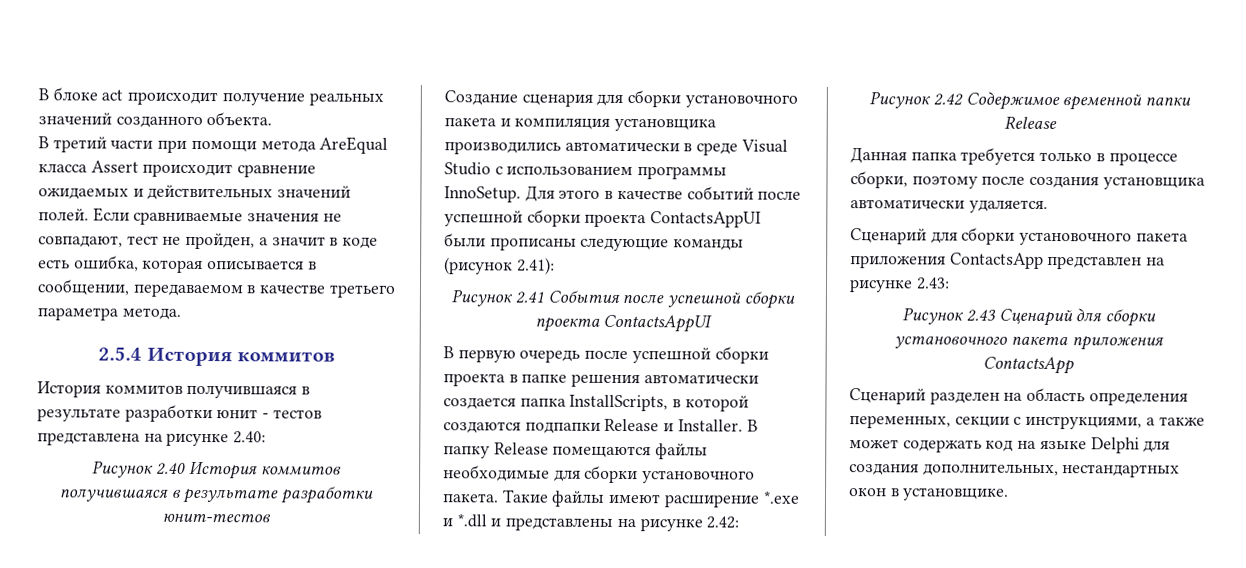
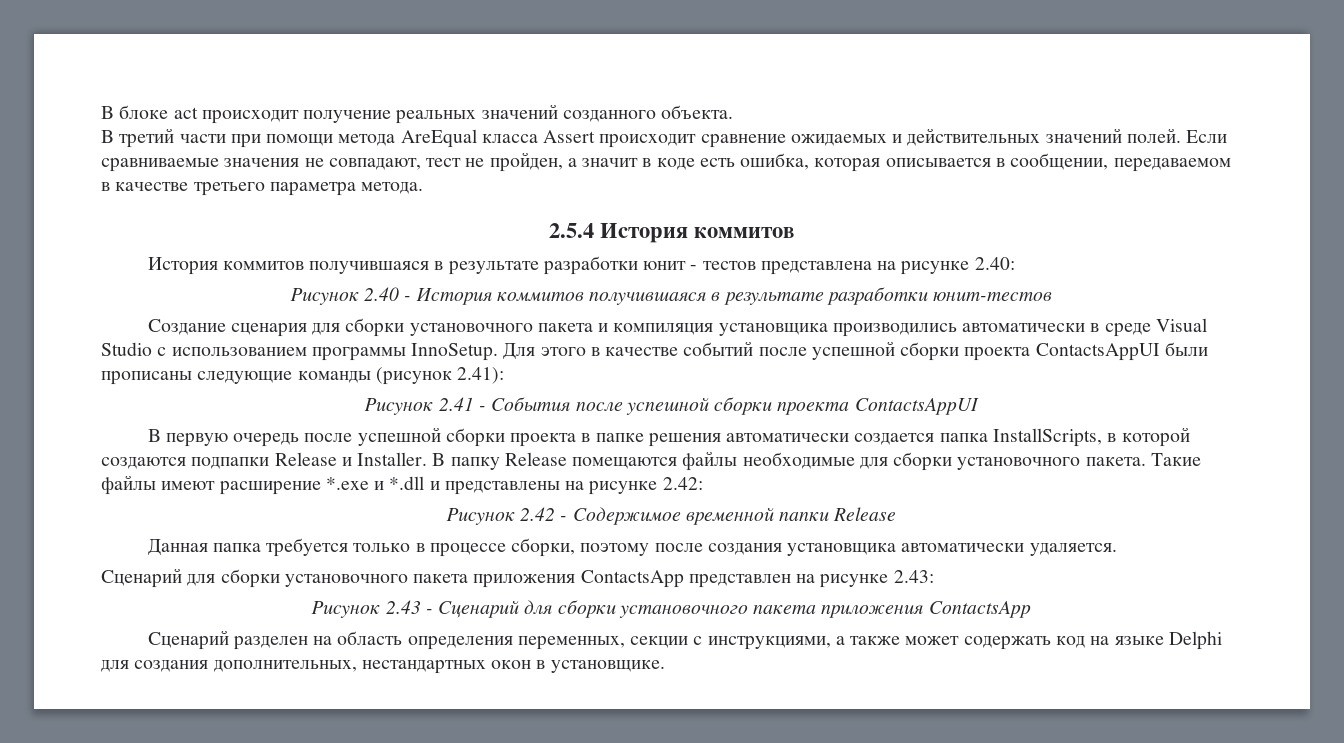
- Рисунок 2.40 История коммитов получившаяся в результате разработки юнит-тестов
+ Рисунок 2.40 - История коммитов получившаяся в результате разработки юнит-тестов
- Рисунок 2.41 События после успешной сборки проекта ContactsAppUI
+ Рисунок 2.41 - События после успешной сборки проекта ContactsAppUI
- Рисунок 2.42 Содержимое временной папки Release
+ Рисунок 2.42 - Содержимое временной папки Release
- Рисунок 2.43 Сценарий для сборки установочного пакета приложения ContactsApp
+ Рисунок 2.43 - Сценарий для сборки установочного пакета приложения ContactsApp

